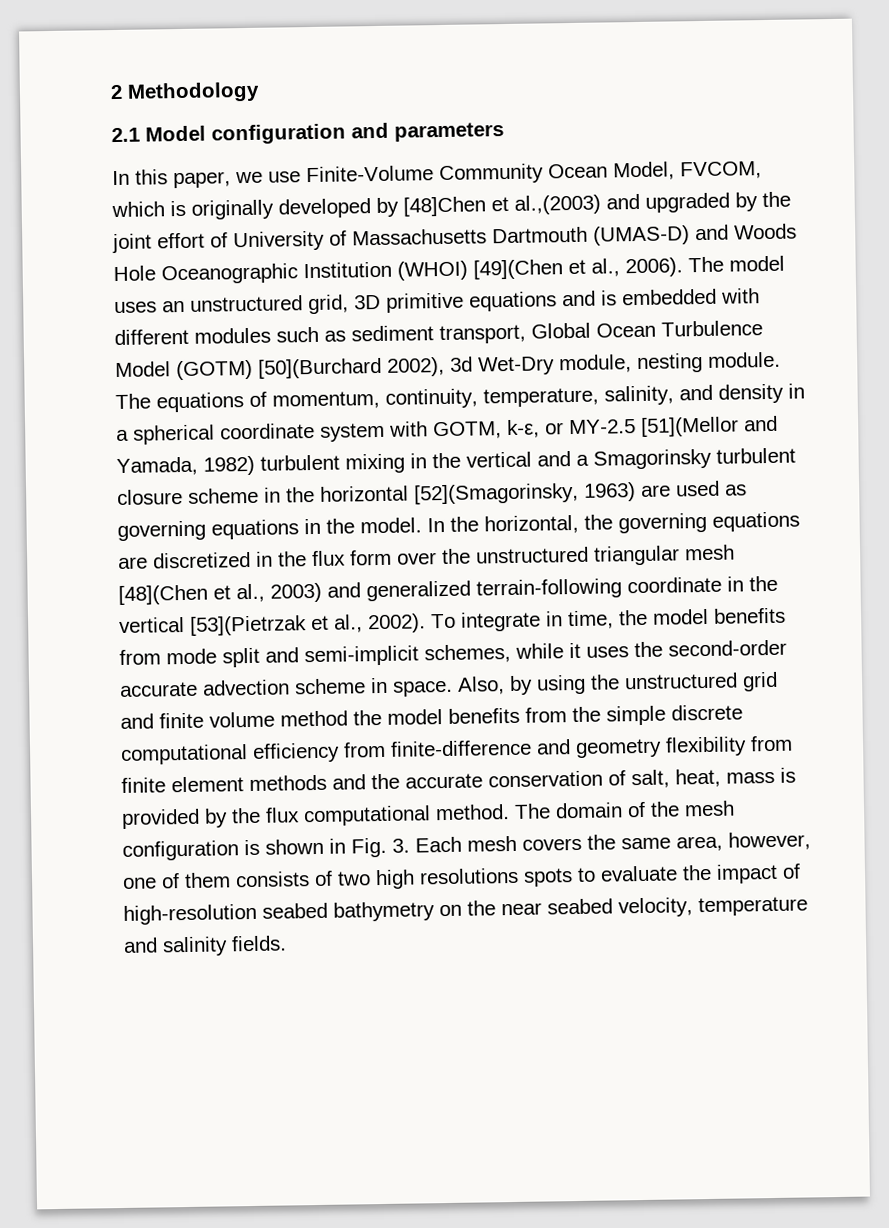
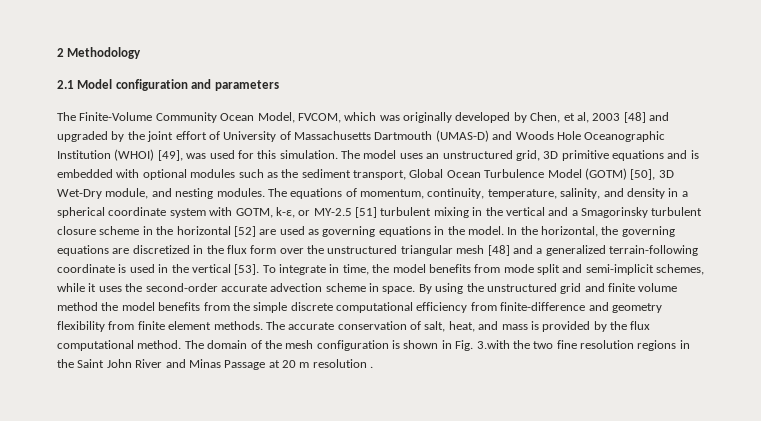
- In this paper, we use Finite-Volume Community Ocean Model, FVCOM, which is originally developed by [48]Chen et al.,(2003) and upgraded by the joint effort of University of Massachusetts Dartmouth (UMAS-D) and Woods Hole Oceanographic Institution (WHOI) [49](Chen et al., 2006).
+ The Finite-Volume Community Ocean Model, FVCOM, which was originally developed by Chen, et al, 2003 [48] and upgraded by the joint effort of University of Massachusetts Dartmouth (UMAS-D) and Woods Hole Oceanographic Institution (WHOI) [49], was used for this simulation.
- The model uses an unstructured grid, 3D primitive equations and is embedded with different modules such as sediment transport, Global Ocean Turbulence Model (GOTM) [50](Burchard 2002), 3d Wet-Dry module, nesting module.
+ The model uses an unstructured grid, 3D primitive equations and is embedded with optional modules such as the sediment transport, Global Ocean Turbulence Model (GOTM) [50], 3D Wet-Dry module, and nesting modules.
- The equations of momentum, continuity, temperature, salinity, and density in a spherical coordinate system with GOTM, k-ε, or MY-2.5 [51](Mellor and Yamada, 1982) turbulent mixing in the vertical and a Smagorinsky turbulent closure scheme in the horizontal [52](Smagorinsky, 1963) are used as governing equations in the model.
+ The equations of momentum, continuity, temperature, salinity, and density in a spherical coordinate system with GOTM, k-ε, or MY-2.5 [51] turbulent mixing in the vertical and a Smagorinsky turbulent closure scheme in the horizontal [52] are used as governing equations in the model.
- In the horizontal, the governing equations are discretized in the flux form over the unstructured triangular mesh [48](Chen et al., 2003) and generalized terrain-following coordinate in the vertical [53](Pietrzak et al., 2002).
+ In the horizontal, the governing equations are discretized in the flux form over the unstructured triangular mesh [48] and a generalized terrain-following coordinate is used in the vertical [53].
- Also, by using the unstructured grid and finite volume method the model benefits from the simple discrete computational efficiency from finite-difference and geometry flexibility from finite element methods and the accurate conservation of salt, heat, mass is provided by the flux computational method.
+ By using the unstructured grid and finite volume method the model benefits from the simple discrete computational efficiency from finite-difference and geometry flexibility from finite element methods. The accurate conservation of salt, heat, and mass is provided by the flux computational method.
- The domain of the mesh configuration is shown in Fig. 3. Each mesh covers the same area, however, one of them consists of two high resolutions spots to evaluate the impact of high-resolution seabed bathymetry on the near seabed velocity, temperature and salinity fields.
+ The domain of the mesh configuration is shown in Fig. 3.with the two fine resolution regions in the Saint John River and Minas Passage at 20 m resolution .

